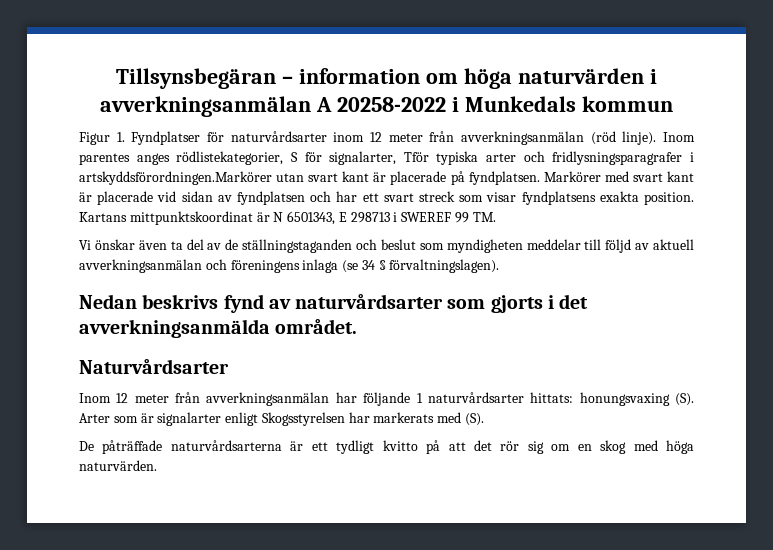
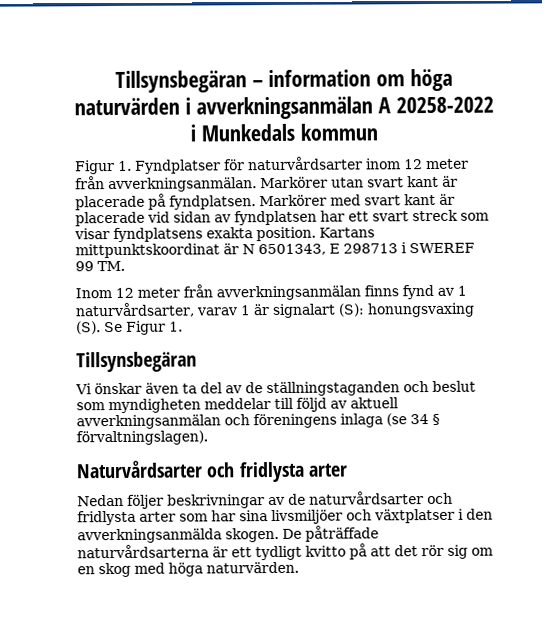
- Figur 1. Fyndplatser för naturvårdsarter inom 12 meter från avverkningsanmälan (röd linje). Inom parentes anges rödlistekategorier, S för signalarter, Tför typiska arter och fridlysningsparagrafer i artskyddsförordningen.Markörer utan svart kant är placerade på fyndplatsen.
+ Figur 1. Fyndplatser för naturvårdsarter inom 12 meter från avverkningsanmälan. Markörer utan svart kant är placerade på fyndplatsen.
- Markörer med svart kant är placerade vid sidan av fyndplatsen och har ett svart streck som visar fyndplatsens exakta position.
+ Markörer med svart kant är placerade vid sidan av fyndplatsen har ett svart streck som visar fyndplatsens exakta position.
+ Inom 12 meter från avverkningsanmälan finns fynd av 1 naturvårdsarter, varav 1 är signalart (S): honungsvaxing (S). Se Figur 1.
+ Tillsynsbegäran
- Nedan beskrivs fynd av naturvårdsarter som gjorts i det avverkningsanmälda området.
- Naturvårdsarter
- Inom 12 meter från avverkningsanmälan har följande 1 naturvårdsarter hittats: honungsvaxing (S). Arter som är signalarter enligt Skogsstyrelsen har markerats med (S).
- De påträffade naturvårdsarterna är ett tydligt kvitto på att det rör sig om en skog med höga naturvärden.
+ Naturvårdsarter och fridlysta arter
+ Nedan följer beskrivningar av de naturvårdsarter och fridlysta arter som har sina livsmiljöer och växtplatser i den avverkningsanmälda skogen. De påträffade naturvårdsarterna är ett tydligt kvitto på att det rör sig om en skog med höga naturvärden.

